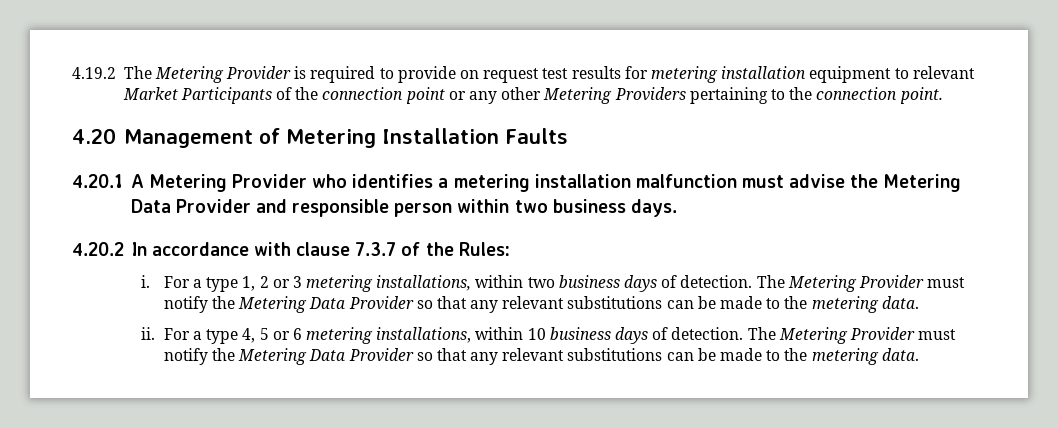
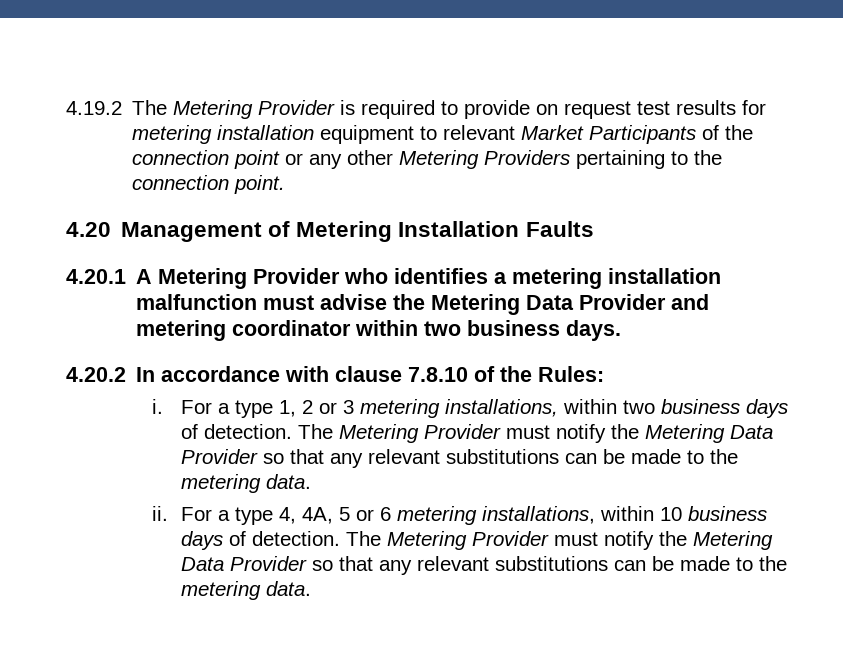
- 4.20.1 A Metering Provider who identifies a metering installation malfunction must advise the Metering Data Provider and responsible person within two business days.
+ 4.20.1 A Metering Provider who identifies a metering installation malfunction must advise the Metering Data Provider and metering coordinator within two business days.
- 4.20.2 In accordance with clause 7.3.7 of the Rules:
+ 4.20.2 In accordance with clause 7.8.10 of the Rules:
- For a type 4, 5 or 6 metering installations, within 10 business days of detection.
+ For a type 4, 4A, 5 or 6 metering installations, within 10 business days of detection.

